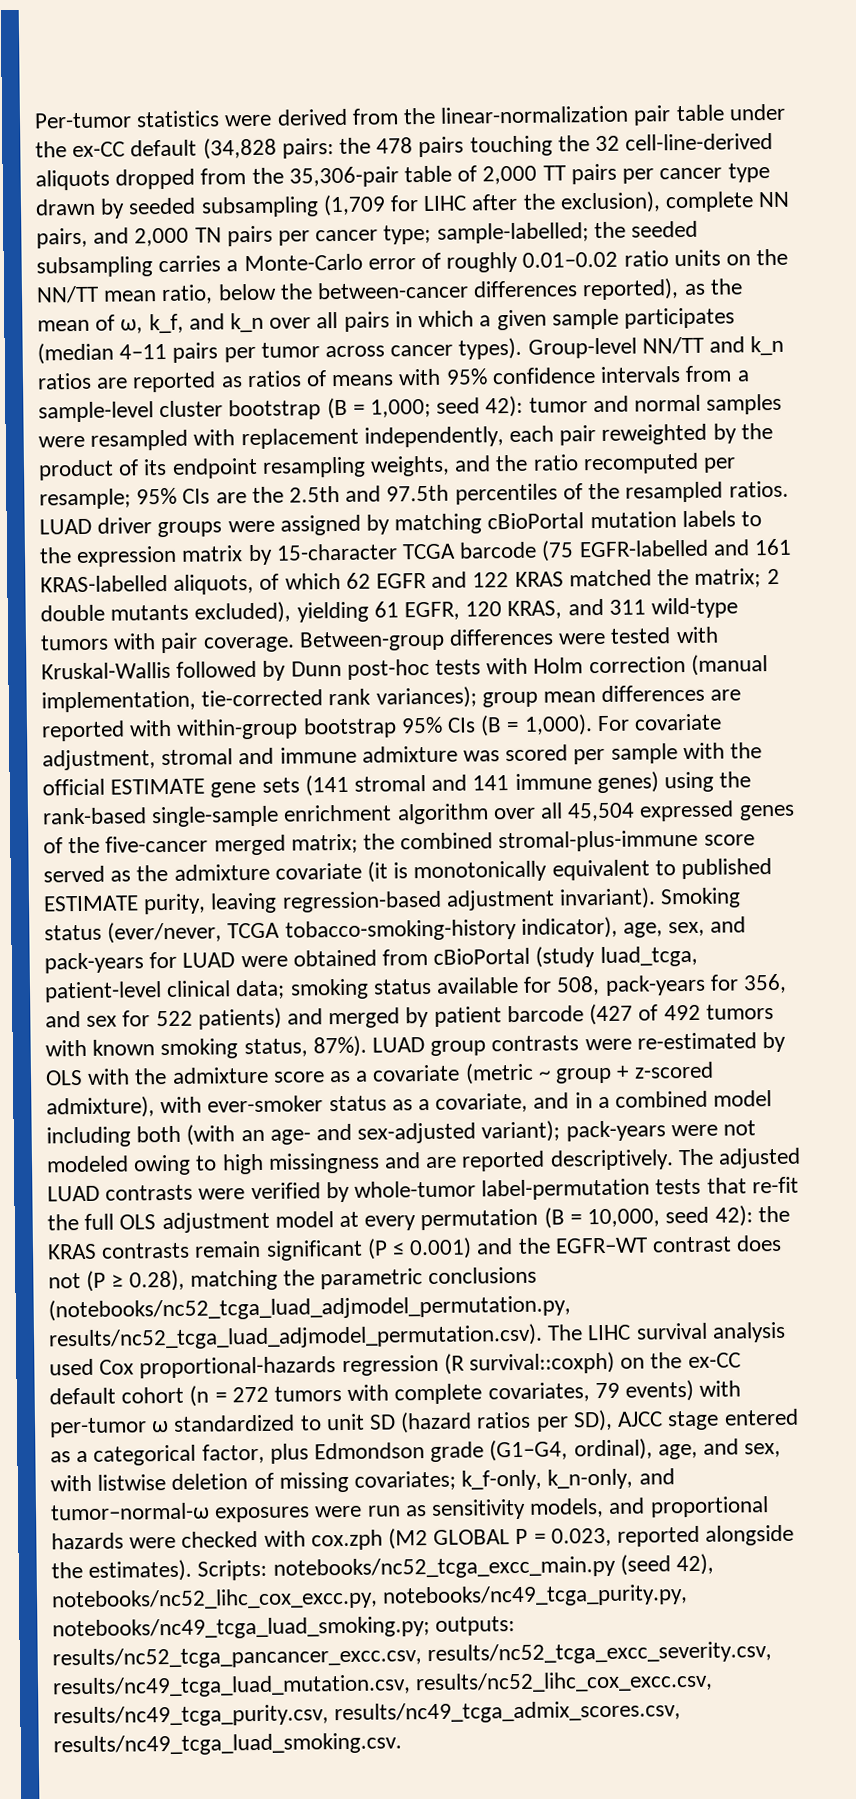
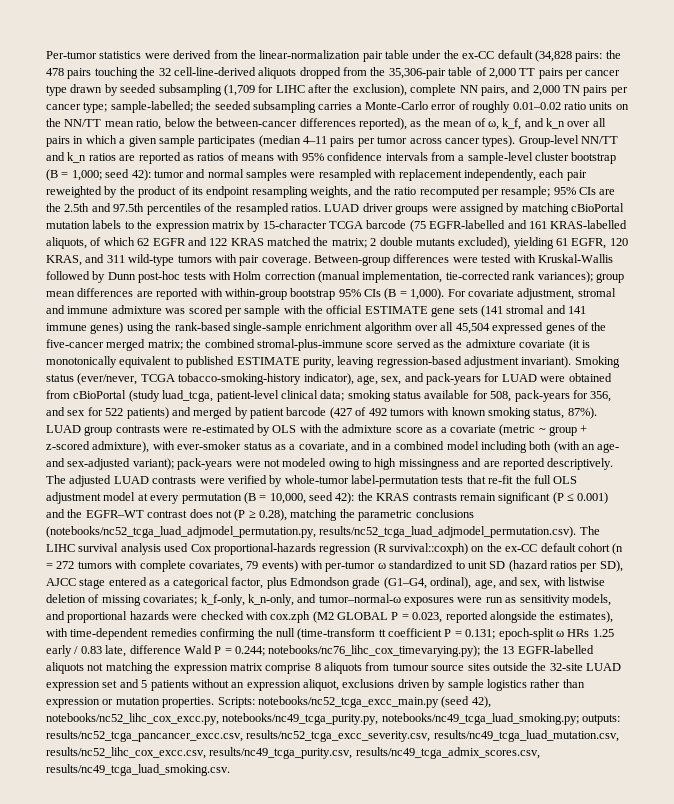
- k_f-only, k_n-only, and tumor–normal-ω exposures were run as sensitivity models, and proportional hazards were checked with cox.zph (M2 GLOBAL P = 0.023, reported alongside the estimates).
+ k_f-only, k_n-only, and tumor–normal-ω exposures were run as sensitivity models, and proportional hazards were checked with cox.zph (M2 GLOBAL P = 0.023, reported alongside the estimates), with time-dependent remedies confirming the null (time-transform tt coefficient P = 0.131; epoch-split ω HRs 1.25 early / 0.83 late, difference Wald P = 0.244; notebooks/nc76_lihc_cox_timevarying.py); the 13 EGFR-labelled aliquots not matching the expression matrix comprise 8 aliquots from tumour source sites outside the 32-site LUAD expression set and 5 patients without an expression aliquot, exclusions driven by sample logistics rather than expression or mutation properties.

